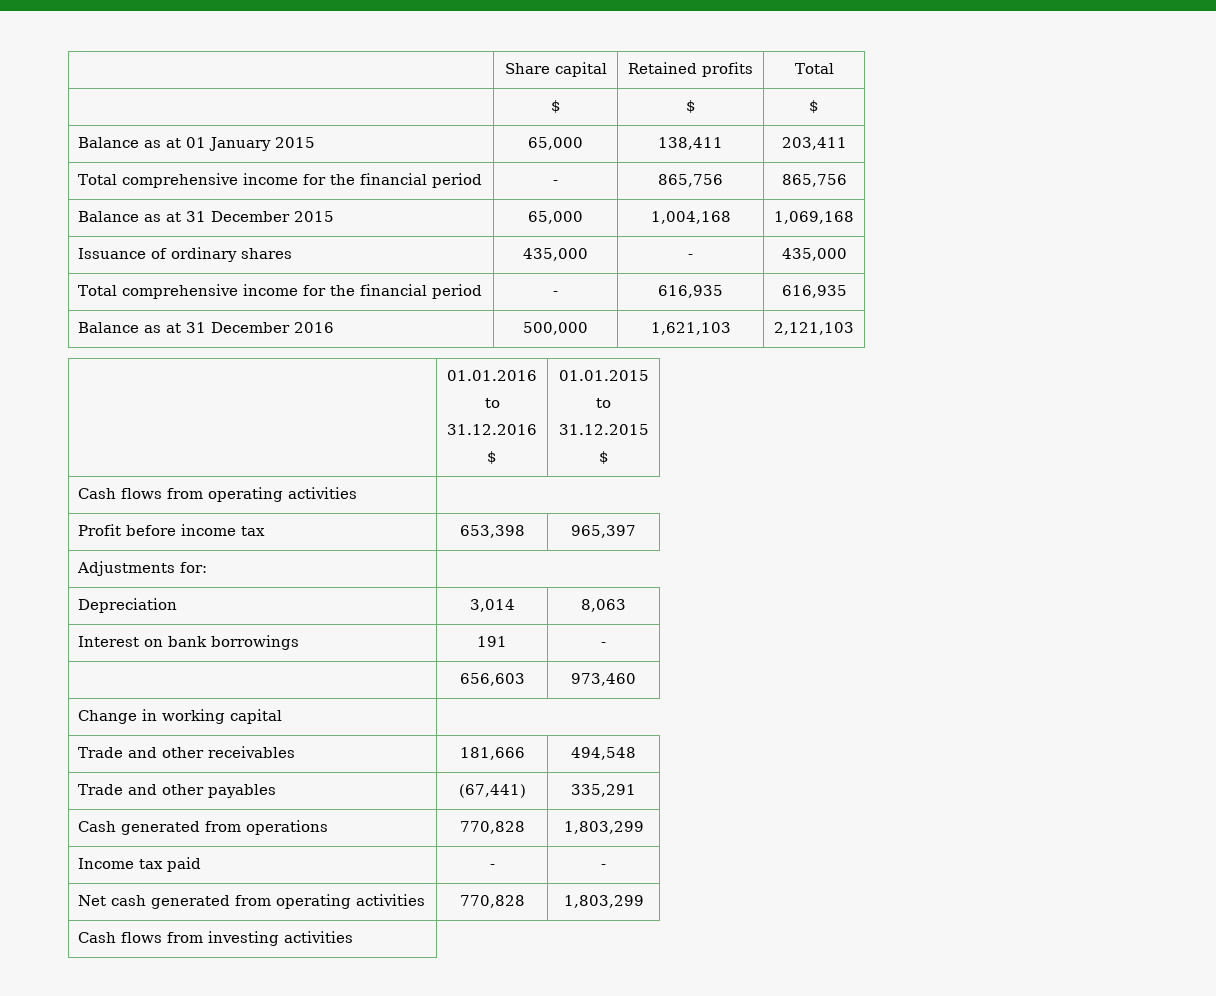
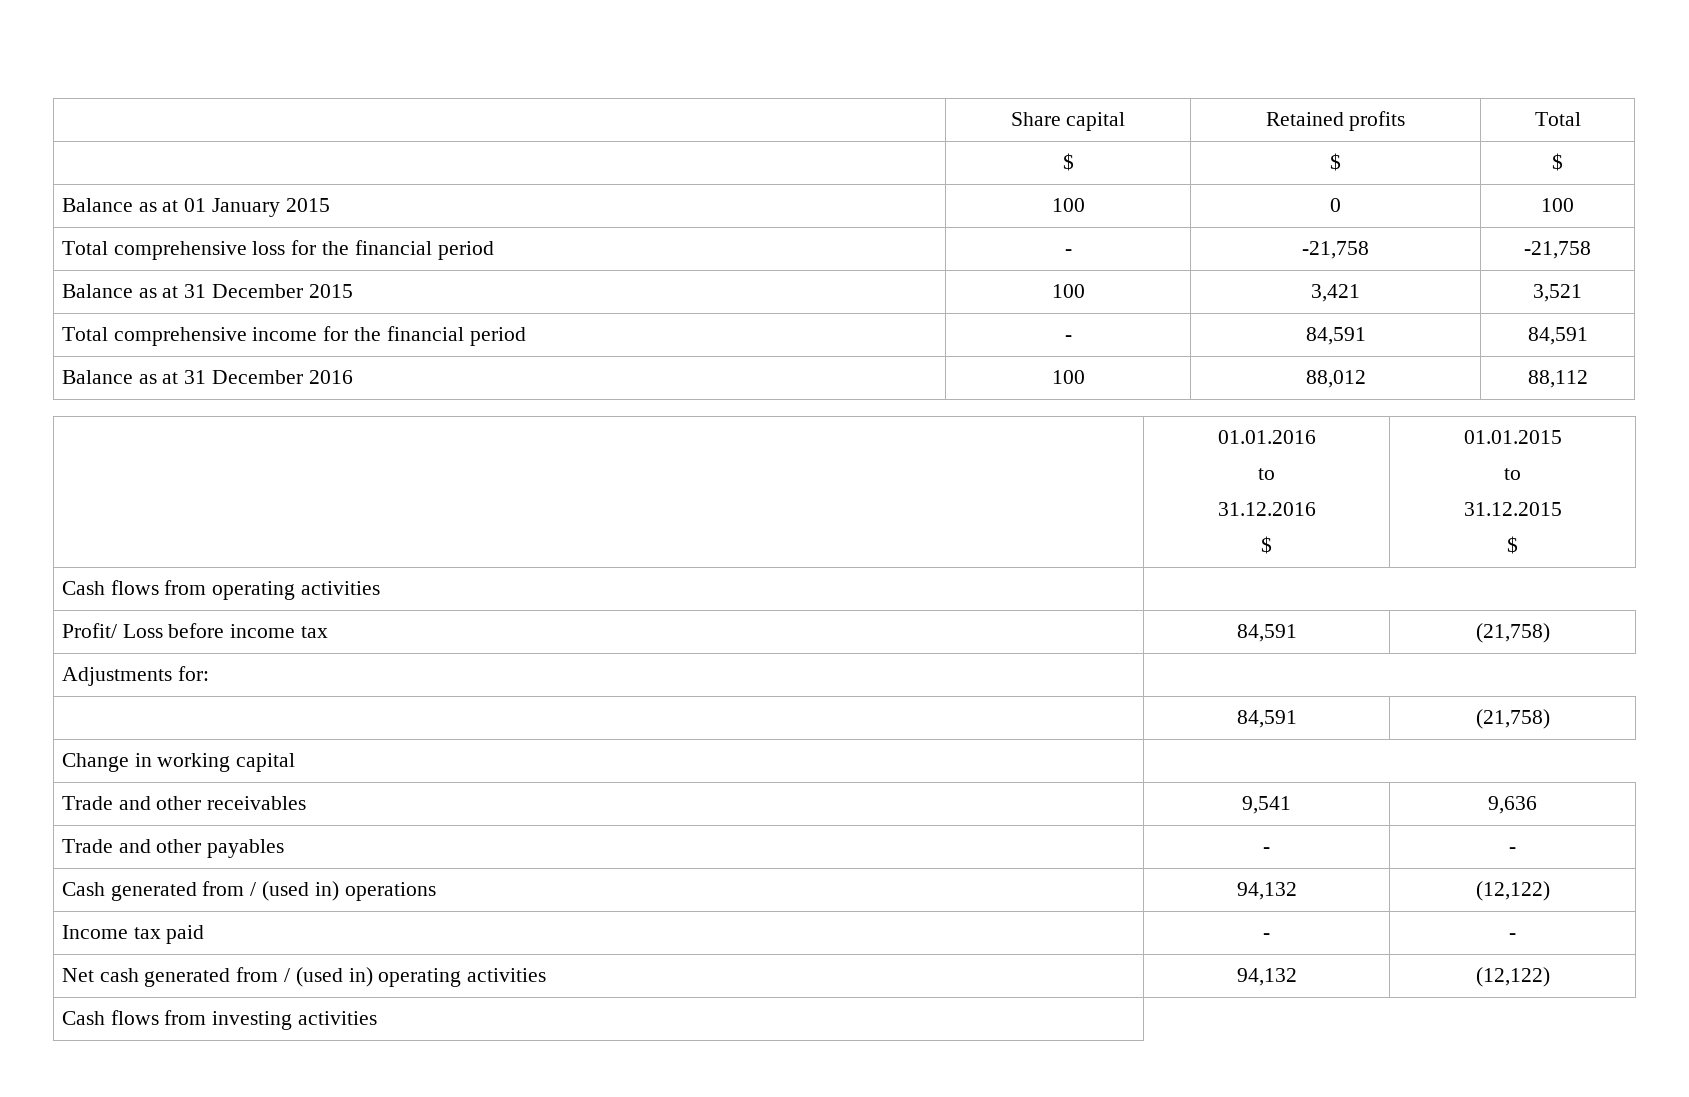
- Balance as at 01 January 2015 | 65,000 | 138,411 | 203,411
- Total comprehensive income for the financial period | - | 865,756 | 865,756
- Balance as at 31 December 2015 | 65,000 | 1,004,168 | 1,069,168
- Issuance of ordinary shares | 435,000 | - | 435,000
- Total comprehensive income for the financial period | - | 616,935 | 616,935
+ Balance as at 01 January 2015 | 100 | 0 | 100
+ Total comprehensive loss for the financial period | - | -21,758 | -21,758
+ Balance as at 31 December 2015 | 100 | 3,421 | 3,521
+ Total comprehensive income for the financial period | - | 84,591 | 84,591
- Balance as at 31 December 2016 | 500,000 | 1,621,103 | 2,121,103
+ Balance as at 31 December 2016 | 100 | 88,012 | 88,112
- Profit before income tax | 653,398 | 965,397
+ Profit/ Loss before income tax | 84,591 | (21,758)
  Adjustments for:
- Depreciation | 3,014 | 8,063
- Interest on bank borrowings | 191 | -
- | 656,603 | 973,460
+ | 84,591 | (21,758)
- Trade and other receivables | 181,666 | 494,548
+ Trade and other receivables | 9,541 | 9,636
- Trade and other payables | (67,441) | 335,291
+ Trade and other payables | - | -
- Cash generated from operations | 770,828 | 1,803,299
+ Cash generated from / (used in) operations | 94,132 | (12,122)
- Net cash generated from operating activities | 770,828 | 1,803,299
+ Net cash generated from / (used in) operating activities | 94,132 | (12,122)

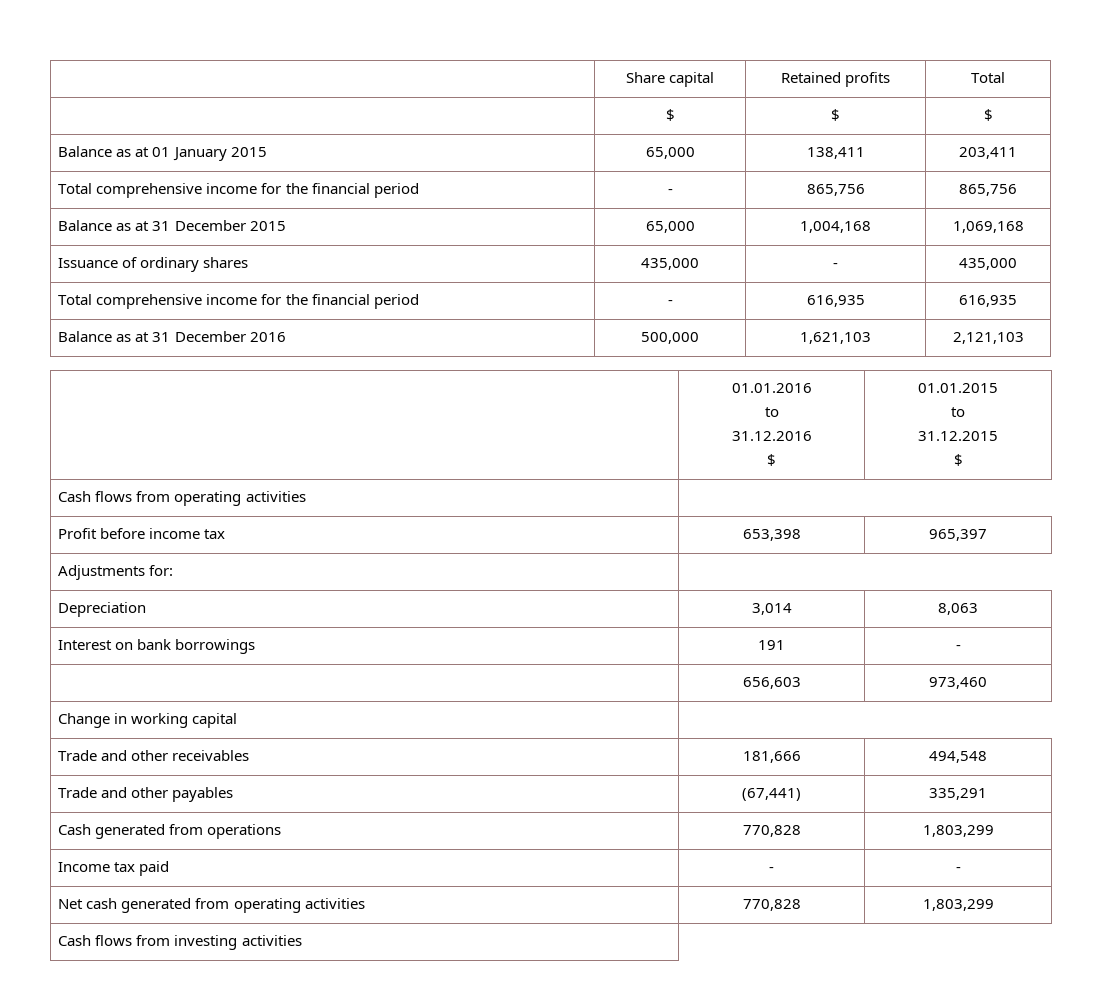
- Balance as at 01 January 2015 | 100 | 0 | 100
- Total comprehensive loss for the financial period | - | -21,758 | -21,758
- Balance as at 31 December 2015 | 100 | 3,421 | 3,521
- Total comprehensive income for the financial period | - | 84,591 | 84,591
+ Balance as at 01 January 2015 | 65,000 | 138,411 | 203,411
+ Total comprehensive income for the financial period | - | 865,756 | 865,756
+ Balance as at 31 December 2015 | 65,000 | 1,004,168 | 1,069,168
+ Issuance of ordinary shares | 435,000 | - | 435,000
+ Total comprehensive income for the financial period | - | 616,935 | 616,935
- Balance as at 31 December 2016 | 100 | 88,012 | 88,112
+ Balance as at 31 December 2016 | 500,000 | 1,621,103 | 2,121,103
- Profit/ Loss before income tax | 84,591 | (21,758)
+ Profit before income tax | 653,398 | 965,397
  Adjustments for:
- | 84,591 | (21,758)
+ Depreciation | 3,014 | 8,063
+ Interest on bank borrowings | 191 | -
+ | 656,603 | 973,460
- Trade and other receivables | 9,541 | 9,636
+ Trade and other receivables | 181,666 | 494,548
- Trade and other payables | - | -
+ Trade and other payables | (67,441) | 335,291
- Cash generated from / (used in) operations | 94,132 | (12,122)
+ Cash generated from operations | 770,828 | 1,803,299
- Net cash generated from / (used in) operating activities | 94,132 | (12,122)
+ Net cash generated from operating activities | 770,828 | 1,803,299

